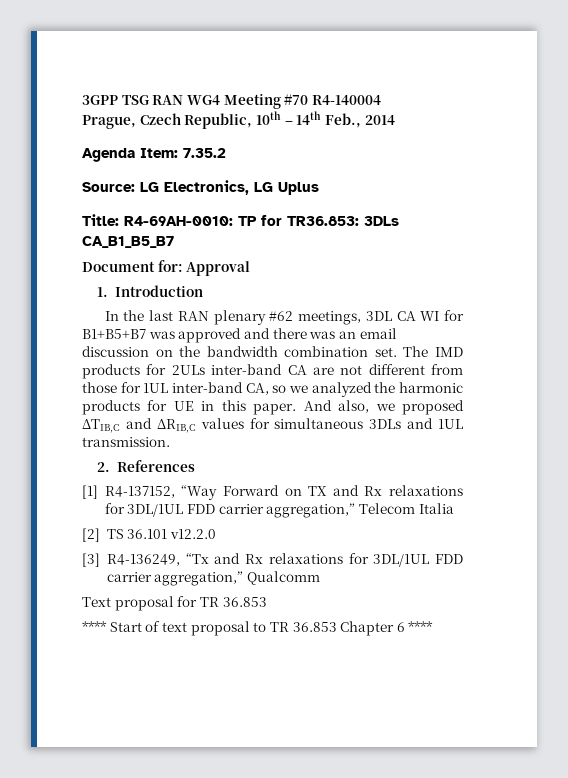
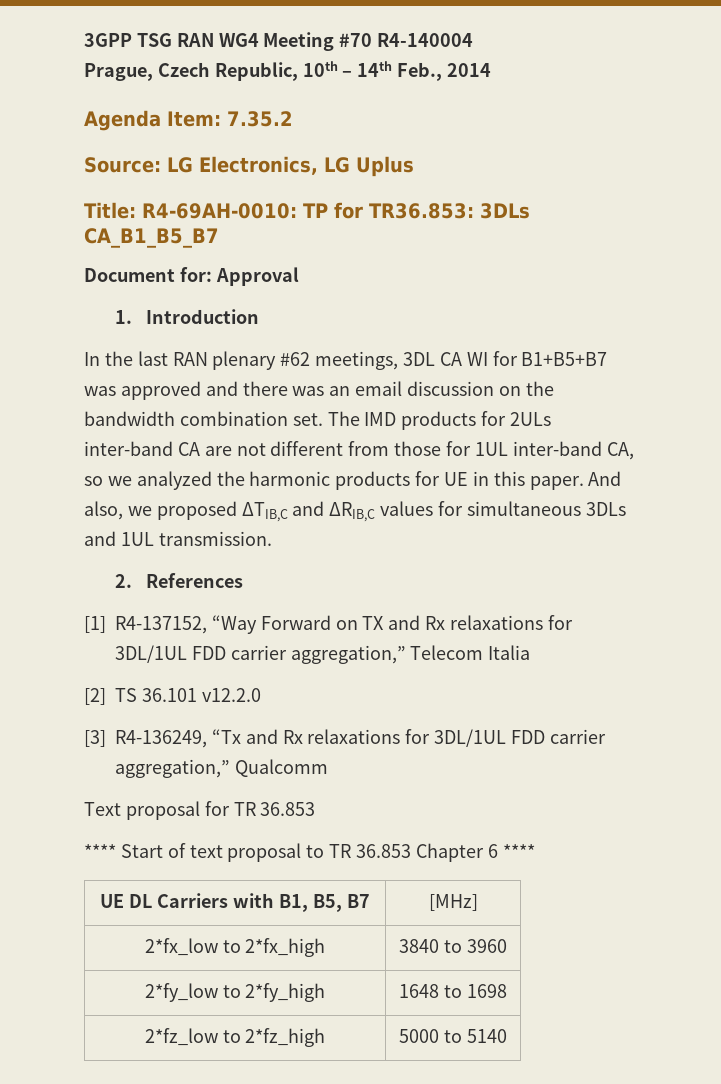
+ UE DL Carriers with B1, B5, B7 | [MHz]
+ 2*fx_low to 2*fx_high | 3840 to 3960
+ 2*fy_low to 2*fy_high | 1648 to 1698
+ 2*fz_low to 2*fz_high | 5000 to 5140

